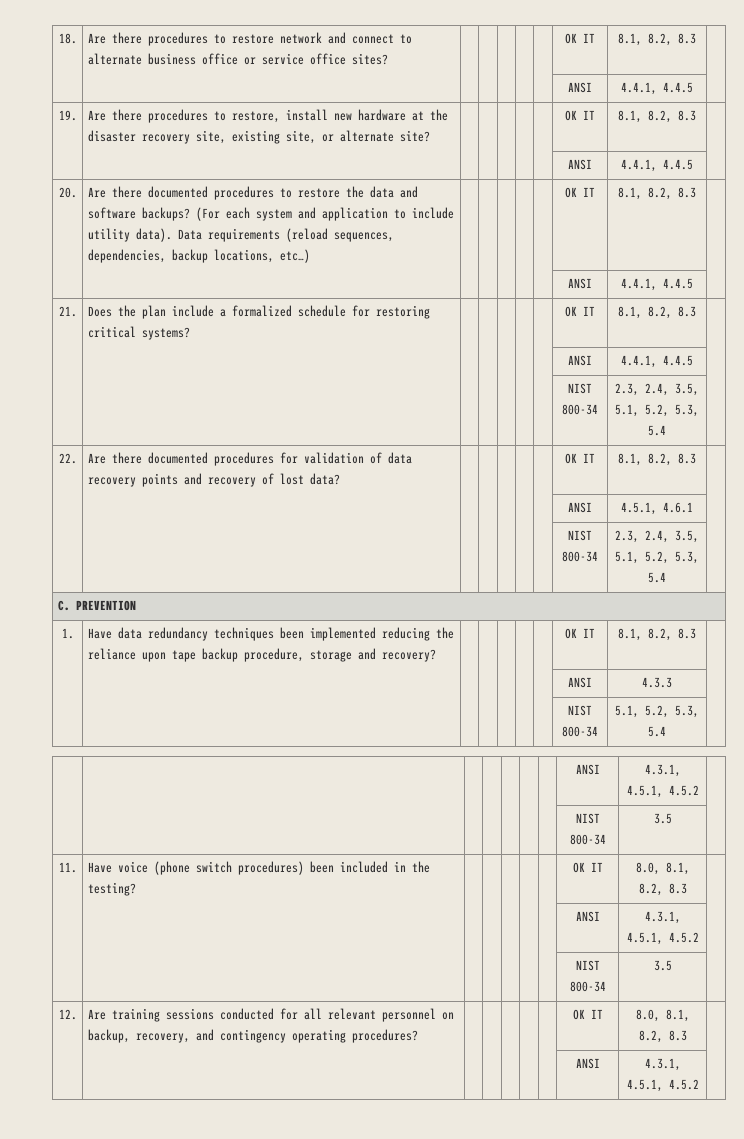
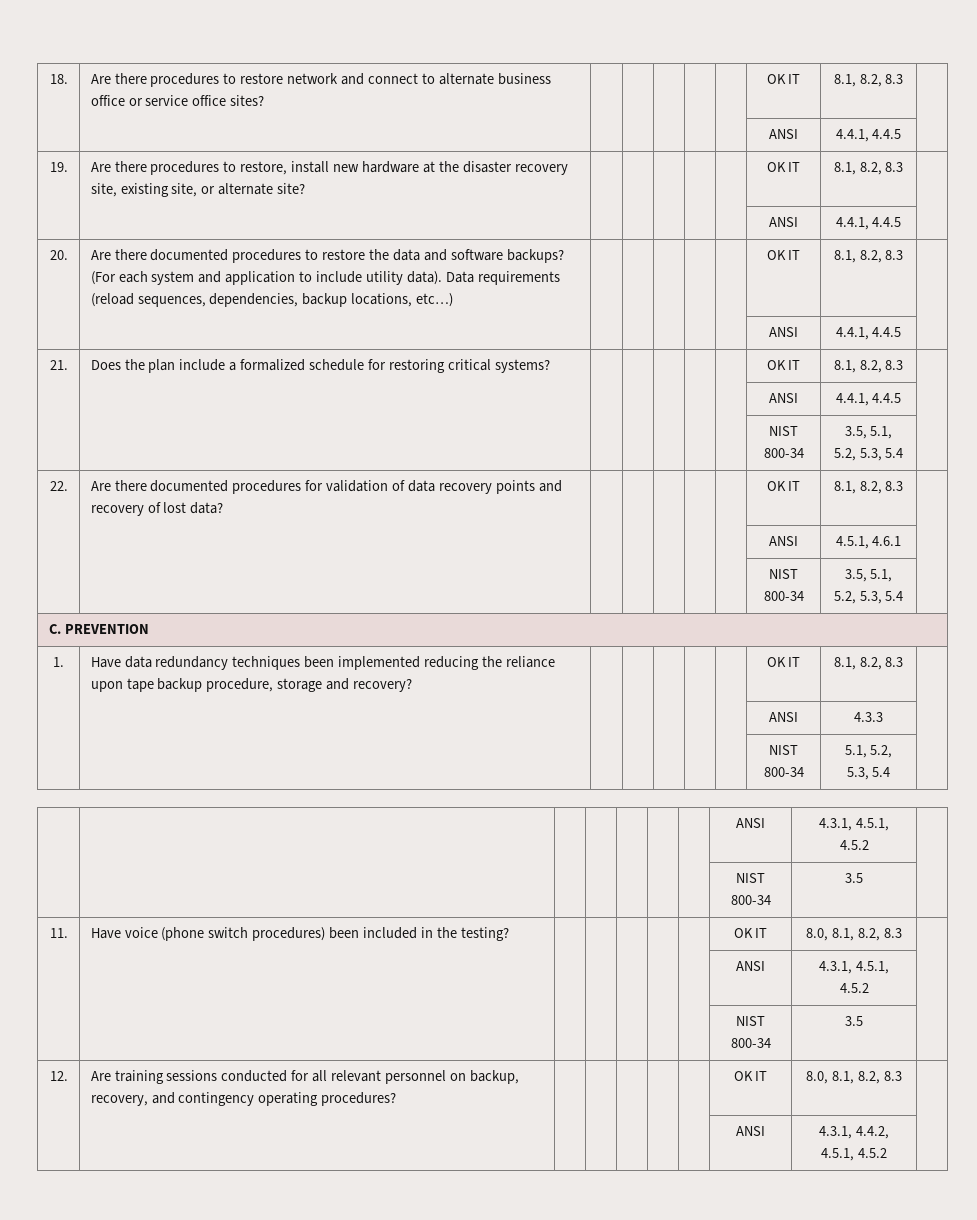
  21. | Does the plan include a formalized schedule for restoring critical systems? | | | | | | OK IT | 8.1, 8.2, 8.3 |
  | | | | | | | ANSI | 4.4.1, 4.4.5 |
- | | | | | | | NIST 800-34 | 2.3, 2.4, 3.5, 5.1, 5.2, 5.3, 5.4 |
+ | | | | | | | NIST 800-34 | 3.5, 5.1, 5.2, 5.3, 5.4 |
  | | | | | | | ANSI | 4.5.1, 4.6.1 |
- | | | | | | | NIST 800-34 | 2.3, 2.4, 3.5, 5.1, 5.2, 5.3, 5.4 |
+ | | | | | | | NIST 800-34 | 3.5, 5.1, 5.2, 5.3, 5.4 |
  12. | Are training sessions conducted for all relevant personnel on backup, recovery, and contingency operating procedures? | | | | | | OK IT | 8.0, 8.1, 8.2, 8.3 |
- | | | | | | | ANSI | 4.3.1, 4.5.1, 4.5.2 |
+ | | | | | | | ANSI | 4.3.1, 4.4.2, 4.5.1, 4.5.2 |

